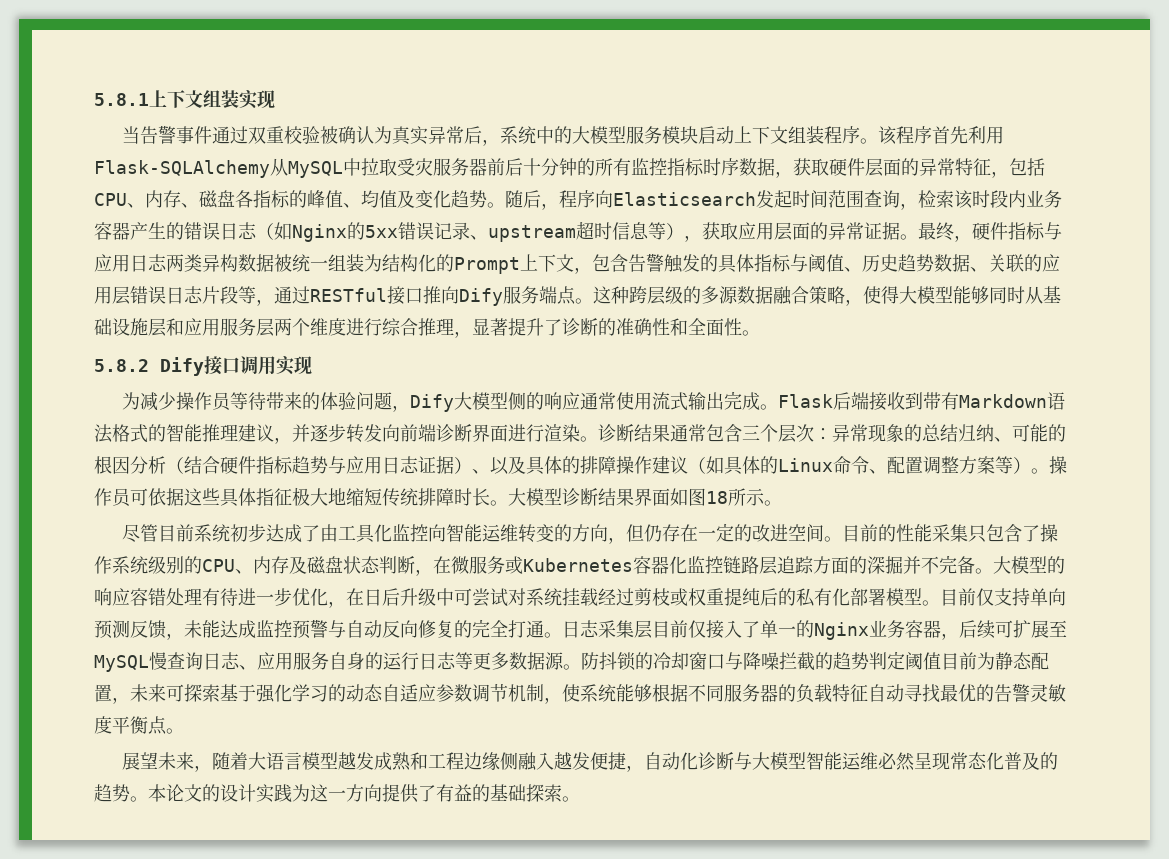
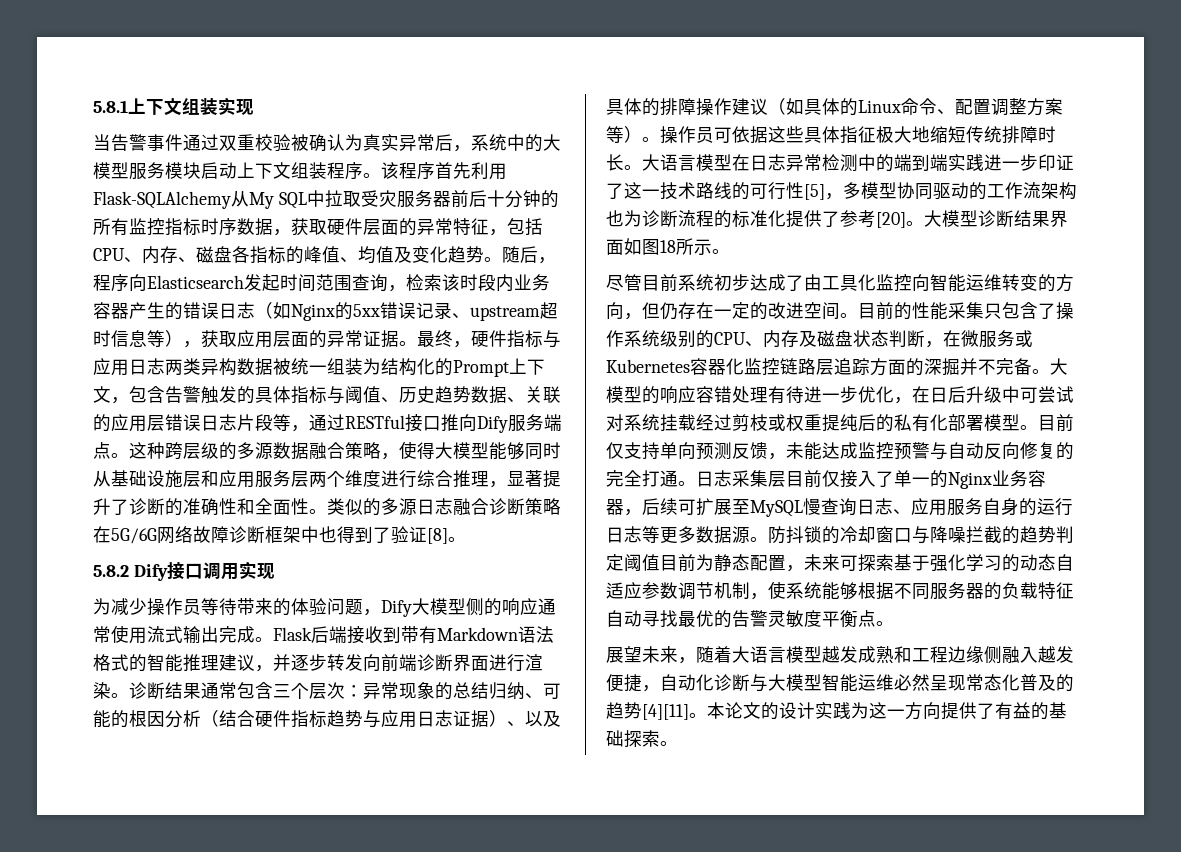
- 该程序首先利用Flask-SQLAlchemy从MySQL中拉取受灾服务器前后十分钟的所有监控指标时序数据，获取硬件层面的异常特征，包括CPU、内存、磁盘各指标的峰值、均值及变化趋势。
+ 该程序首先利用Flask-SQLAlchemy从My SQL中拉取受灾服务器前后十分钟的所有监控指标时序数据，获取硬件层面的异常特征，包括CPU、内存、磁盘各指标的峰值、均值及变化趋势。
+ 类似的多源日志融合诊断策略在5G/6G网络故障诊断框架中也得到了验证[8]。
- 大模型诊断结果界面如图18所示。
+ 大语言模型在日志异常检测中的端到端实践进一步印证了这一技术路线的可行性[5]，多模型协同驱动的工作流架构也为诊断流程的标准化提供了参考[20]。大模型诊断结果界面如图18所示。
- 展望未来，随着大语言模型越发成熟和工程边缘侧融入越发便捷，自动化诊断与大模型智能运维必然呈现常态化普及的趋势。
+ 展望未来，随着大语言模型越发成熟和工程边缘侧融入越发便捷，自动化诊断与大模型智能运维必然呈现常态化普及的趋势[4][11]。

